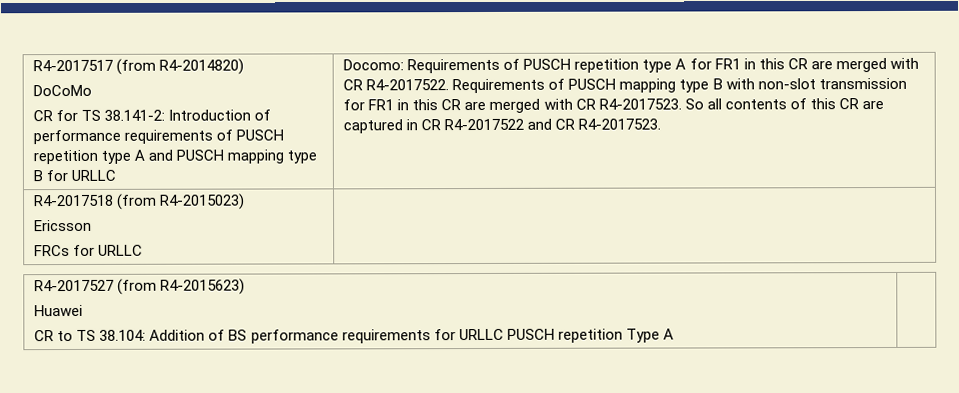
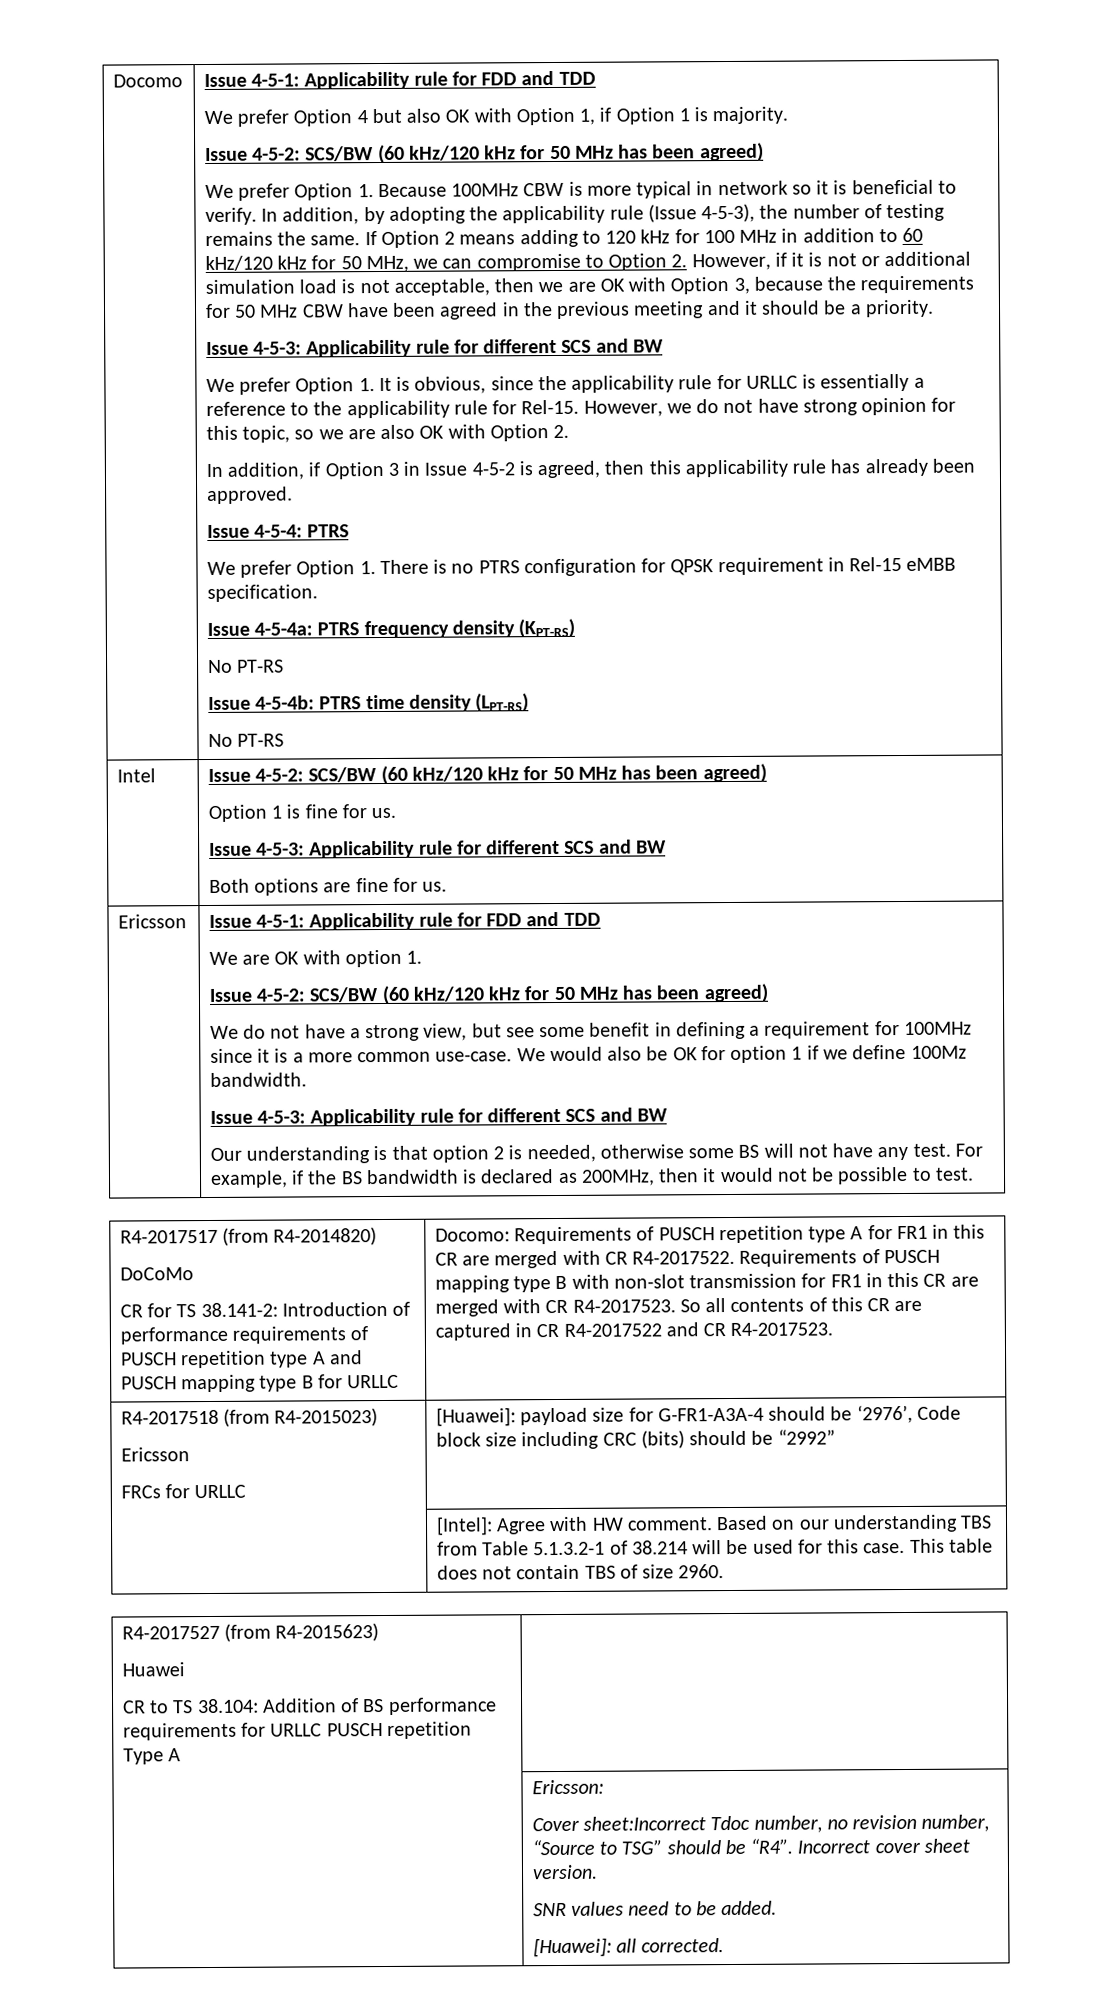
+ Docomo | Issue 4-5-1: Applicability rule for FDD and TDD
+ We prefer Option 4 but also OK with Option 1, if Option 1 is majority.
+ Issue 4-5-2: SCS/BW (60 kHz/120 kHz for 50 MHz has been agreed)
+ We prefer Option 1. Because 100MHz CBW is more typical in network so it is beneficial to verify. In addition, by adopting the applicability rule (Issue 4-5-3), the number of testing remains the same. If Option 2 means adding to 120 kHz for 100 MHz in addition to 60 kHz/120 kHz for 50 MHz, we can compromise to Option 2. However, if it is not or additional simulation load is not acceptable, then we are OK with Option 3, because the requirements for 50 MHz CBW have been agreed in the previous meeting and it should be a priority.
+ Issue 4-5-3: Applicability rule for different SCS and BW
+ We prefer Option 1. It is obvious, since the applicability rule for URLLC is essentially a reference to the applicability rule for Rel-15. However, we do not have strong opinion for this topic, so we are also OK with Option 2.
+ In addition, if Option 3 in Issue 4-5-2 is agreed, then this applicability rule has already been approved.
+ Issue 4-5-4: PTRS
+ We prefer Option 1. There is no PTRS configuration for QPSK requirement in Rel-15 eMBB specification.
+ Issue 4-5-4a: PTRS frequency density (KPT-RS)
+ No PT-RS
+ Issue 4-5-4b: PTRS time density (LPT-RS)
+ No PT-RS
+ Intel | Issue 4-5-2: SCS/BW (60 kHz/120 kHz for 50 MHz has been agreed)
+ Option 1 is fine for us.
+ Issue 4-5-3: Applicability rule for different SCS and BW
+ Both options are fine for us.
+ Ericsson | Issue 4-5-1: Applicability rule for FDD and TDD
+ We are OK with option 1.
+ Issue 4-5-2: SCS/BW (60 kHz/120 kHz for 50 MHz has been agreed)
+ We do not have a strong view, but see some benefit in defining a requirement for 100MHz since it is a more common use-case. We would also be OK for option 1 if we define 100Mz bandwidth.
+ Issue 4-5-3: Applicability rule for different SCS and BW
+ Our understanding is that option 2 is needed, otherwise some BS will not have any test. For example, if the BS bandwidth is declared as 200MHz, then it would not be possible to test.
  R4-2017518 (from R4-2015023)
  Ericsson
- FRCs for URLLC |
+ FRCs for URLLC | [Huawei]: payload size for G-FR1-A3A-4 should be ‘2976’, Code block size including CRC (bits) should be “2992”
+ | [Intel]: Agree with HW comment. Based on our understanding TBS from Table 5.1.3.2-1 of 38.214 will be used for this case. This table does not contain TBS of size 2960.
+ | Ericsson:
+ Cover sheet:Incorrect Tdoc number, no revision number, “Source to TSG” should be “R4”. Incorrect cover sheet version.
+ SNR values need to be added.
+ [Huawei]: all corrected.

